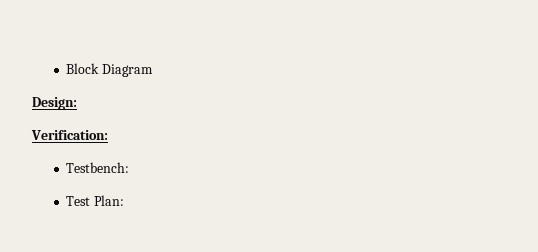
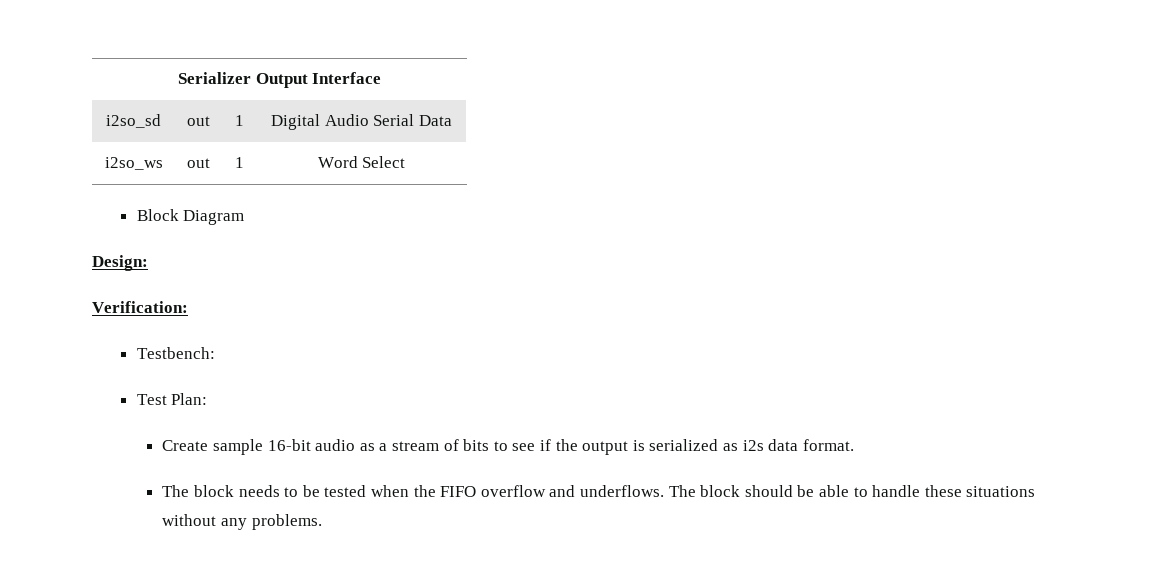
+ Serializer Output Interface
+ i2so_sd | out | 1 | Digital Audio Serial Data
+ i2so_ws | out | 1 | Word Select
+ Create sample 16-bit audio as a stream of bits to see if the output is serialized as i2s data format.
+ The block needs to be tested when the FIFO overflow and underflows. The block should be able to handle these situations without any problems.

